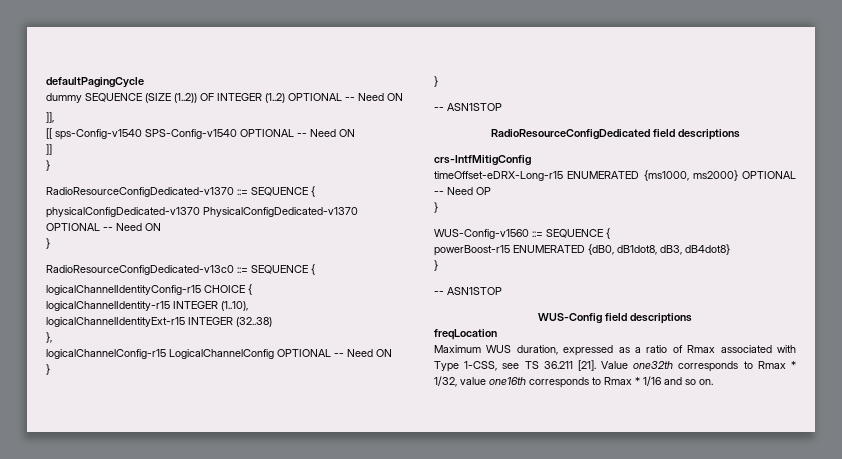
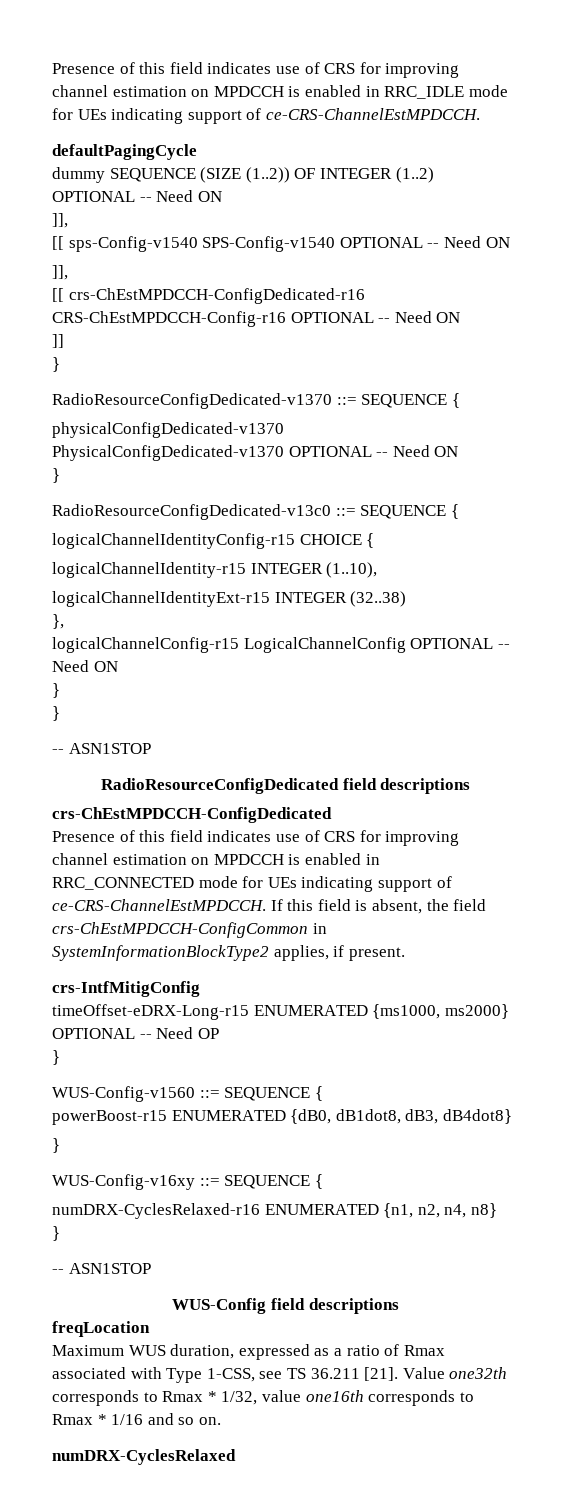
+ Presence of this field indicates use of CRS for improving channel estimation on MPDCCH is enabled in RRC_IDLE mode for UEs indicating support of ce-CRS-ChannelEstMPDCCH.
  [[ sps-Config-v1540 SPS-Config-v1540 OPTIONAL -- Need ON
+ ]],
+ [[ crs-ChEstMPDCCH-ConfigDedicated-r16 CRS-ChEstMPDCCH-Config-r16 OPTIONAL -- Need ON
+ crs-ChEstMPDCCH-ConfigDedicated
+ Presence of this field indicates use of CRS for improving channel estimation on MPDCCH is enabled in RRC_CONNECTED mode for UEs indicating support of ce-CRS-ChannelEstMPDCCH. If this field is absent, the field crs-ChEstMPDCCH-ConfigCommon in SystemInformationBlockType2 applies, if present.
+ WUS-Config-v16xy ::= SEQUENCE {
+ numDRX-CyclesRelaxed-r16 ENUMERATED {n1, n2, n4, n8}
+ }
+ numDRX-CyclesRelaxed

